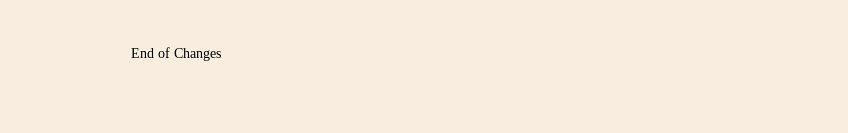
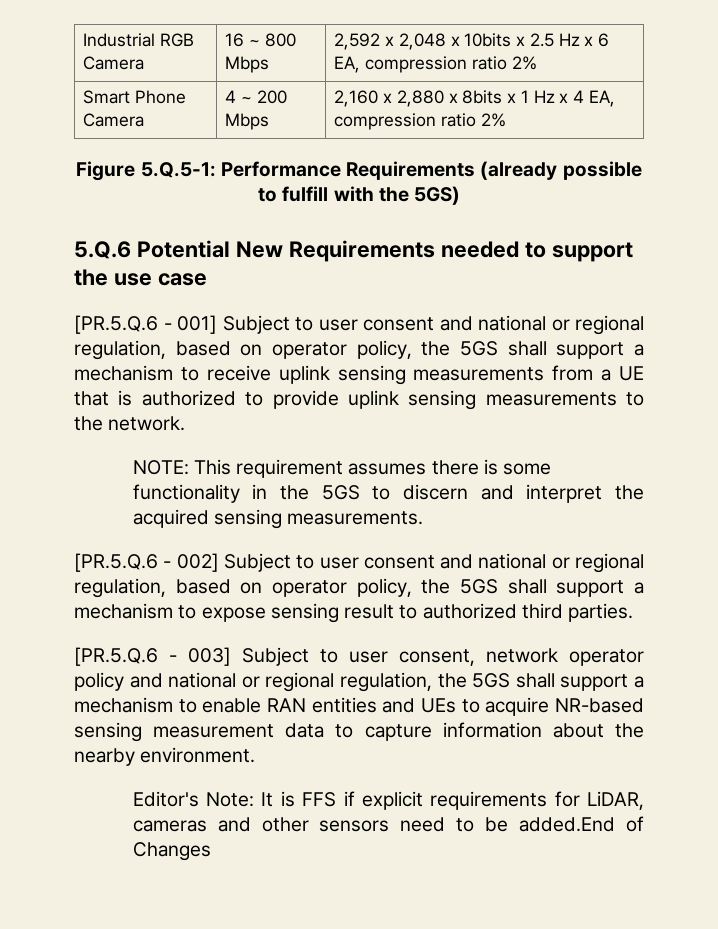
- End of Changes
+ Industrial RGB Camera | 16 ~ 800 Mbps | 2,592 x 2,048 x 10bits x 2.5 Hz x 6 EA, compression ratio 2%
+ Smart Phone Camera | 4 ~ 200 Mbps | 2,160 x 2,880 x 8bits x 1 Hz x 4 EA, compression ratio 2%
+ Figure 5.Q.5-1: Performance Requirements (already possible to fulfill with the 5GS)
+ 5.Q.6 Potential New Requirements needed to support the use case
+ [PR.5.Q.6 - 001] Subject to user consent and national or regional regulation, based on operator policy, the 5GS shall support a mechanism to receive uplink sensing measurements from a UE that is authorized to provide uplink sensing measurements to the network.
+ NOTE: This requirement assumes there is some functionality in the 5GS to discern and interpret the acquired sensing measurements.
+ [PR.5.Q.6 - 002] Subject to user consent and national or regional regulation, based on operator policy, the 5GS shall support a mechanism to expose sensing result to authorized third parties.
+ [PR.5.Q.6 - 003] Subject to user consent, network operator policy and national or regional regulation, the 5GS shall support a mechanism to enable RAN entities and UEs to acquire NR-based sensing measurement data to capture information about the nearby environment.
+ Editor's Note: It is FFS if explicit requirements for LiDAR, cameras and other sensors need to be added.End of Changes

